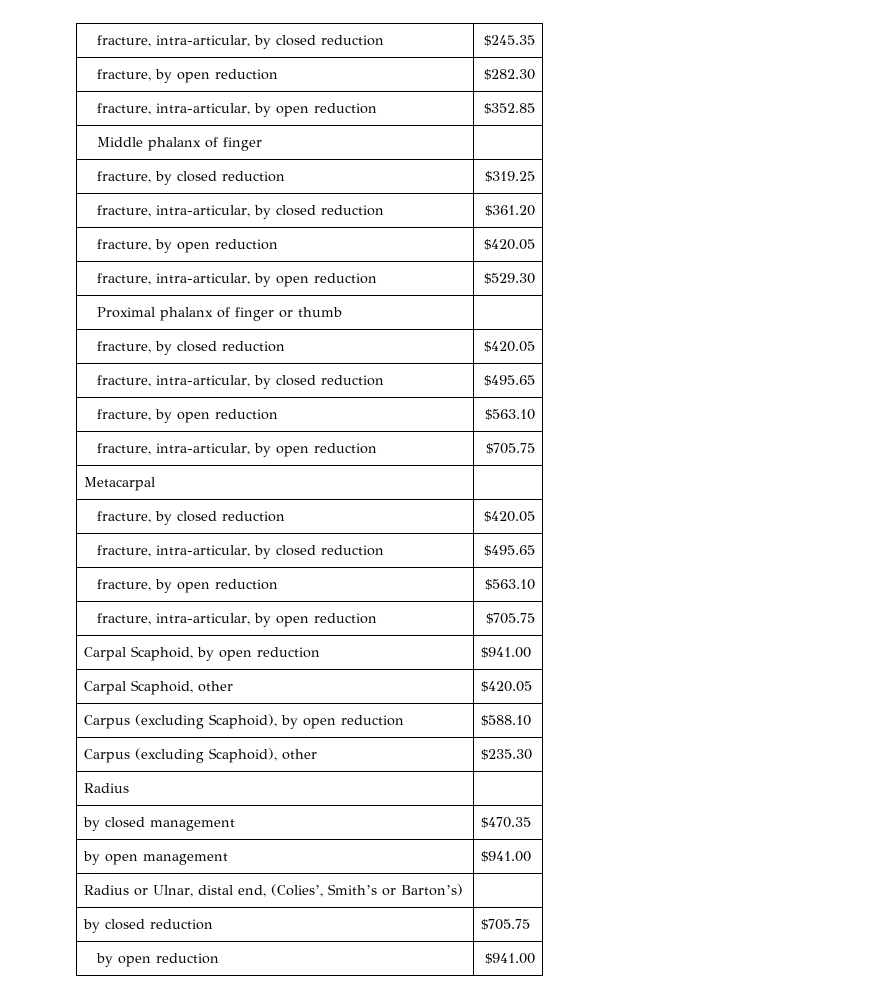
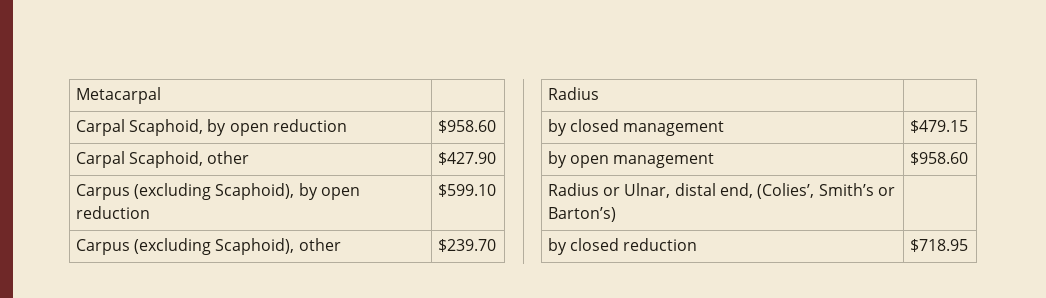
- fracture, intra-articular, by closed reduction | $245.35
- fracture, by open reduction | $282.30
- fracture, intra-articular, by open reduction | $352.85
- Middle phalanx of finger |
- fracture, by closed reduction | $319.25
- fracture, intra-articular, by closed reduction | $361.20
- fracture, by open reduction | $420.05
- fracture, intra-articular, by open reduction | $529.30
- Proximal phalanx of finger or thumb |
- fracture, by closed reduction | $420.05
- fracture, intra-articular, by closed reduction | $495.65
- fracture, by open reduction | $563.10
- fracture, intra-articular, by open reduction | $705.75
  Metacarpal |
- fracture, by closed reduction | $420.05
- fracture, intra-articular, by closed reduction | $495.65
- fracture, by open reduction | $563.10
- fracture, intra-articular, by open reduction | $705.75
- Carpal Scaphoid, by open reduction | $941.00
+ Carpal Scaphoid, by open reduction | $958.60
- Carpal Scaphoid, other | $420.05
+ Carpal Scaphoid, other | $427.90
- Carpus (excluding Scaphoid), by open reduction | $588.10
+ Carpus (excluding Scaphoid), by open reduction | $599.10
- Carpus (excluding Scaphoid), other | $235.30
+ Carpus (excluding Scaphoid), other | $239.70
- by closed management | $470.35
+ by closed management | $479.15
- by open management | $941.00
+ by open management | $958.60
- by closed reduction | $705.75
- by open reduction | $941.00
+ by closed reduction | $718.95

